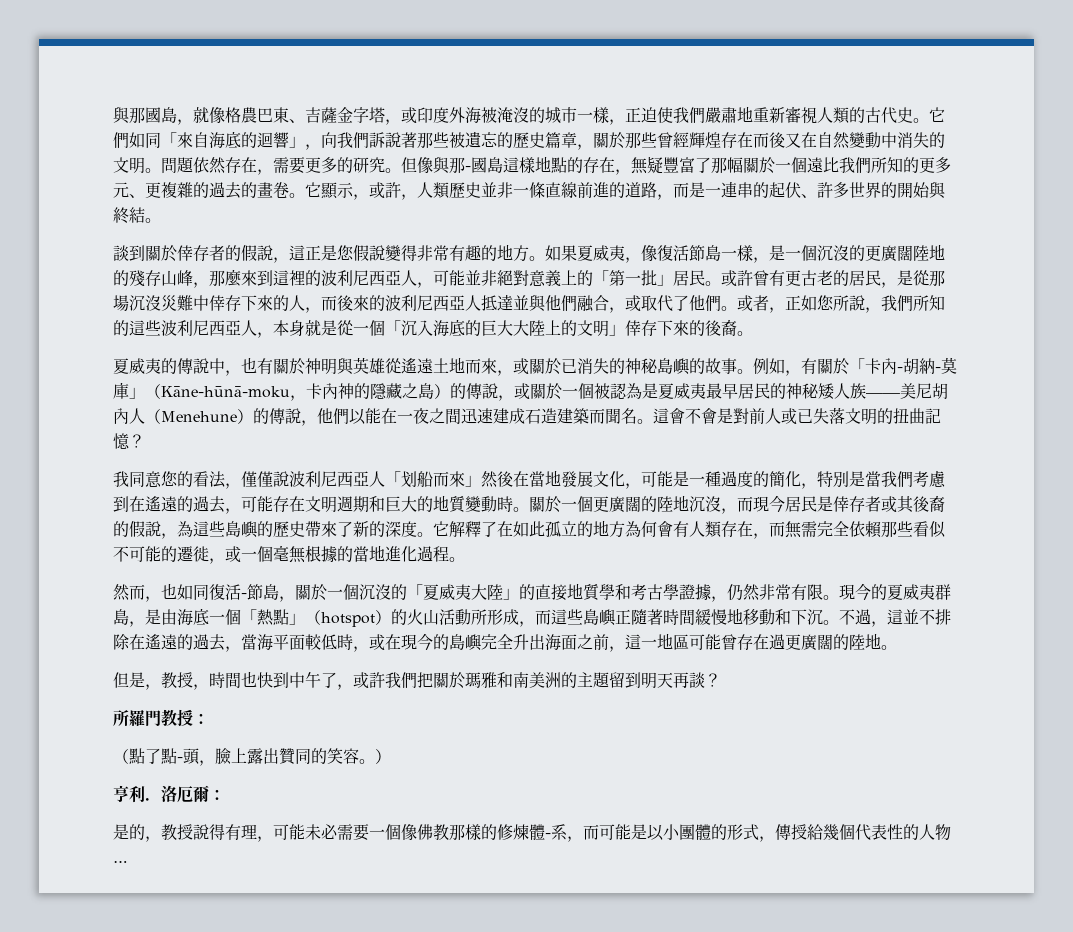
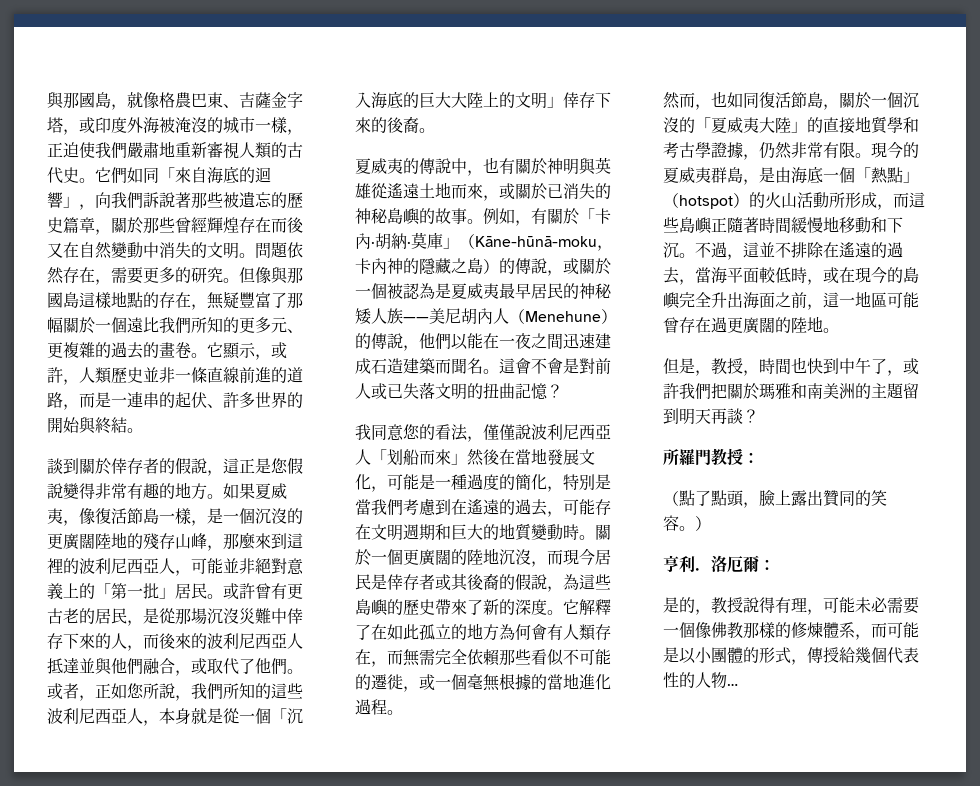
- 但像與那-國島這樣地點的存在，無疑豐富了那幅關於一個遠比我們所知的更多元、更複雜的過去的畫卷。
+ 但像與那國島這樣地點的存在，無疑豐富了那幅關於一個遠比我們所知的更多元、更複雜的過去的畫卷。
- 例如，有關於「卡內-胡納-莫庫」（Kāne-hūnā-moku，卡內神的隱藏之島）的傳說，或關於一個被認為是夏威夷最早居民的神秘矮人族——美尼胡內人（Menehune）的傳說，他們以能在一夜之間迅速建成石造建築而聞名。
+ 例如，有關於「卡內·胡納·莫庫」（Kāne-hūnā-moku，卡內神的隱藏之島）的傳說，或關於一個被認為是夏威夷最早居民的神秘矮人族——美尼胡內人（Menehune）的傳說，他們以能在一夜之間迅速建成石造建築而聞名。
- 然而，也如同復活-節島，關於一個沉沒的「夏威夷大陸」的直接地質學和考古學證據，仍然非常有限。
+ 然而，也如同復活節島，關於一個沉沒的「夏威夷大陸」的直接地質學和考古學證據，仍然非常有限。
- （點了點-頭，臉上露出贊同的笑容。）
+ （點了點頭，臉上露出贊同的笑容。）
- 是的，教授說得有理，可能未必需要一個像佛教那樣的修煉體-系，而可能是以小團體的形式，傳授給幾個代表性的人物…
+ 是的，教授說得有理，可能未必需要一個像佛教那樣的修煉體系，而可能是以小團體的形式，傳授給幾個代表性的人物…

